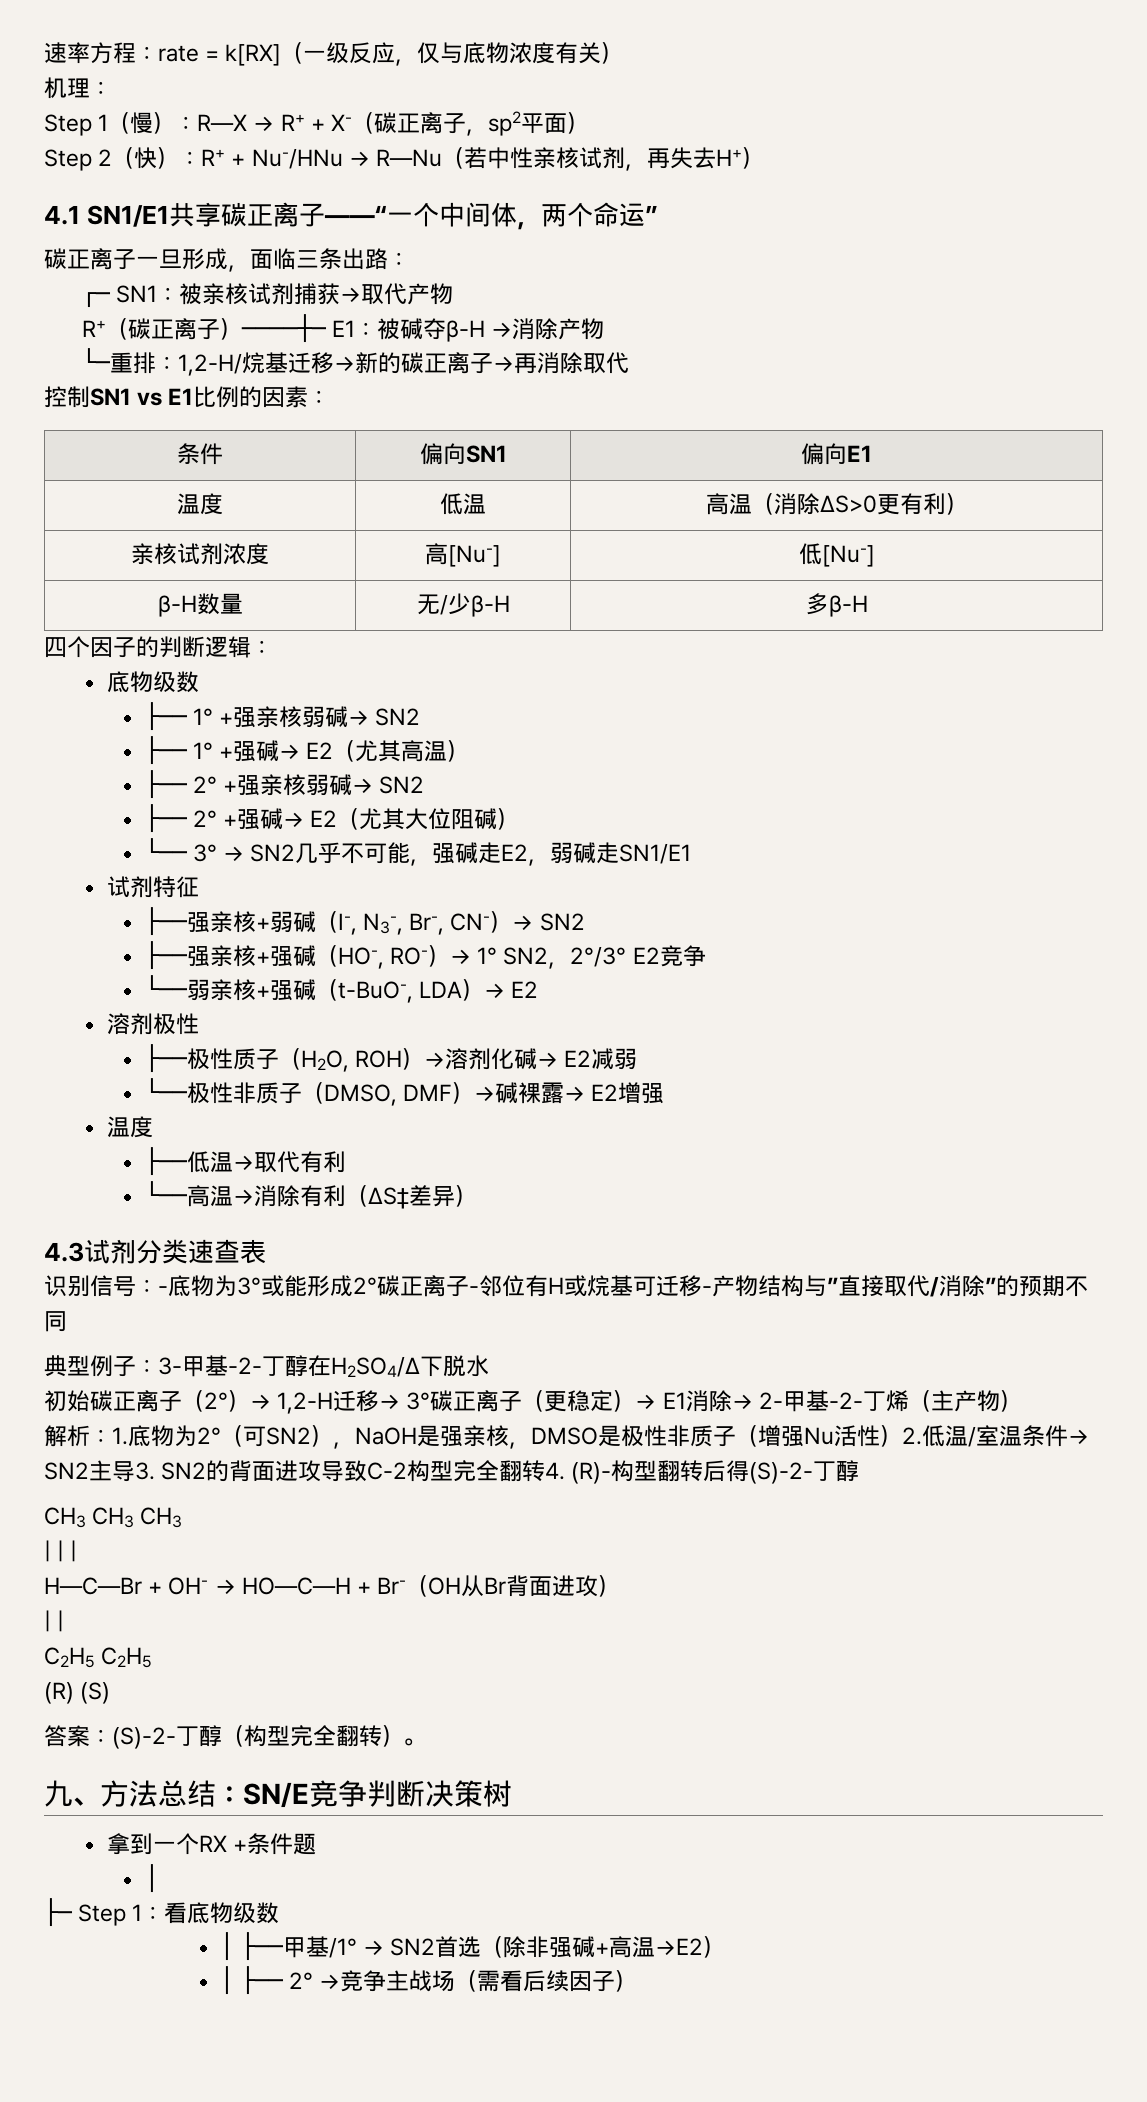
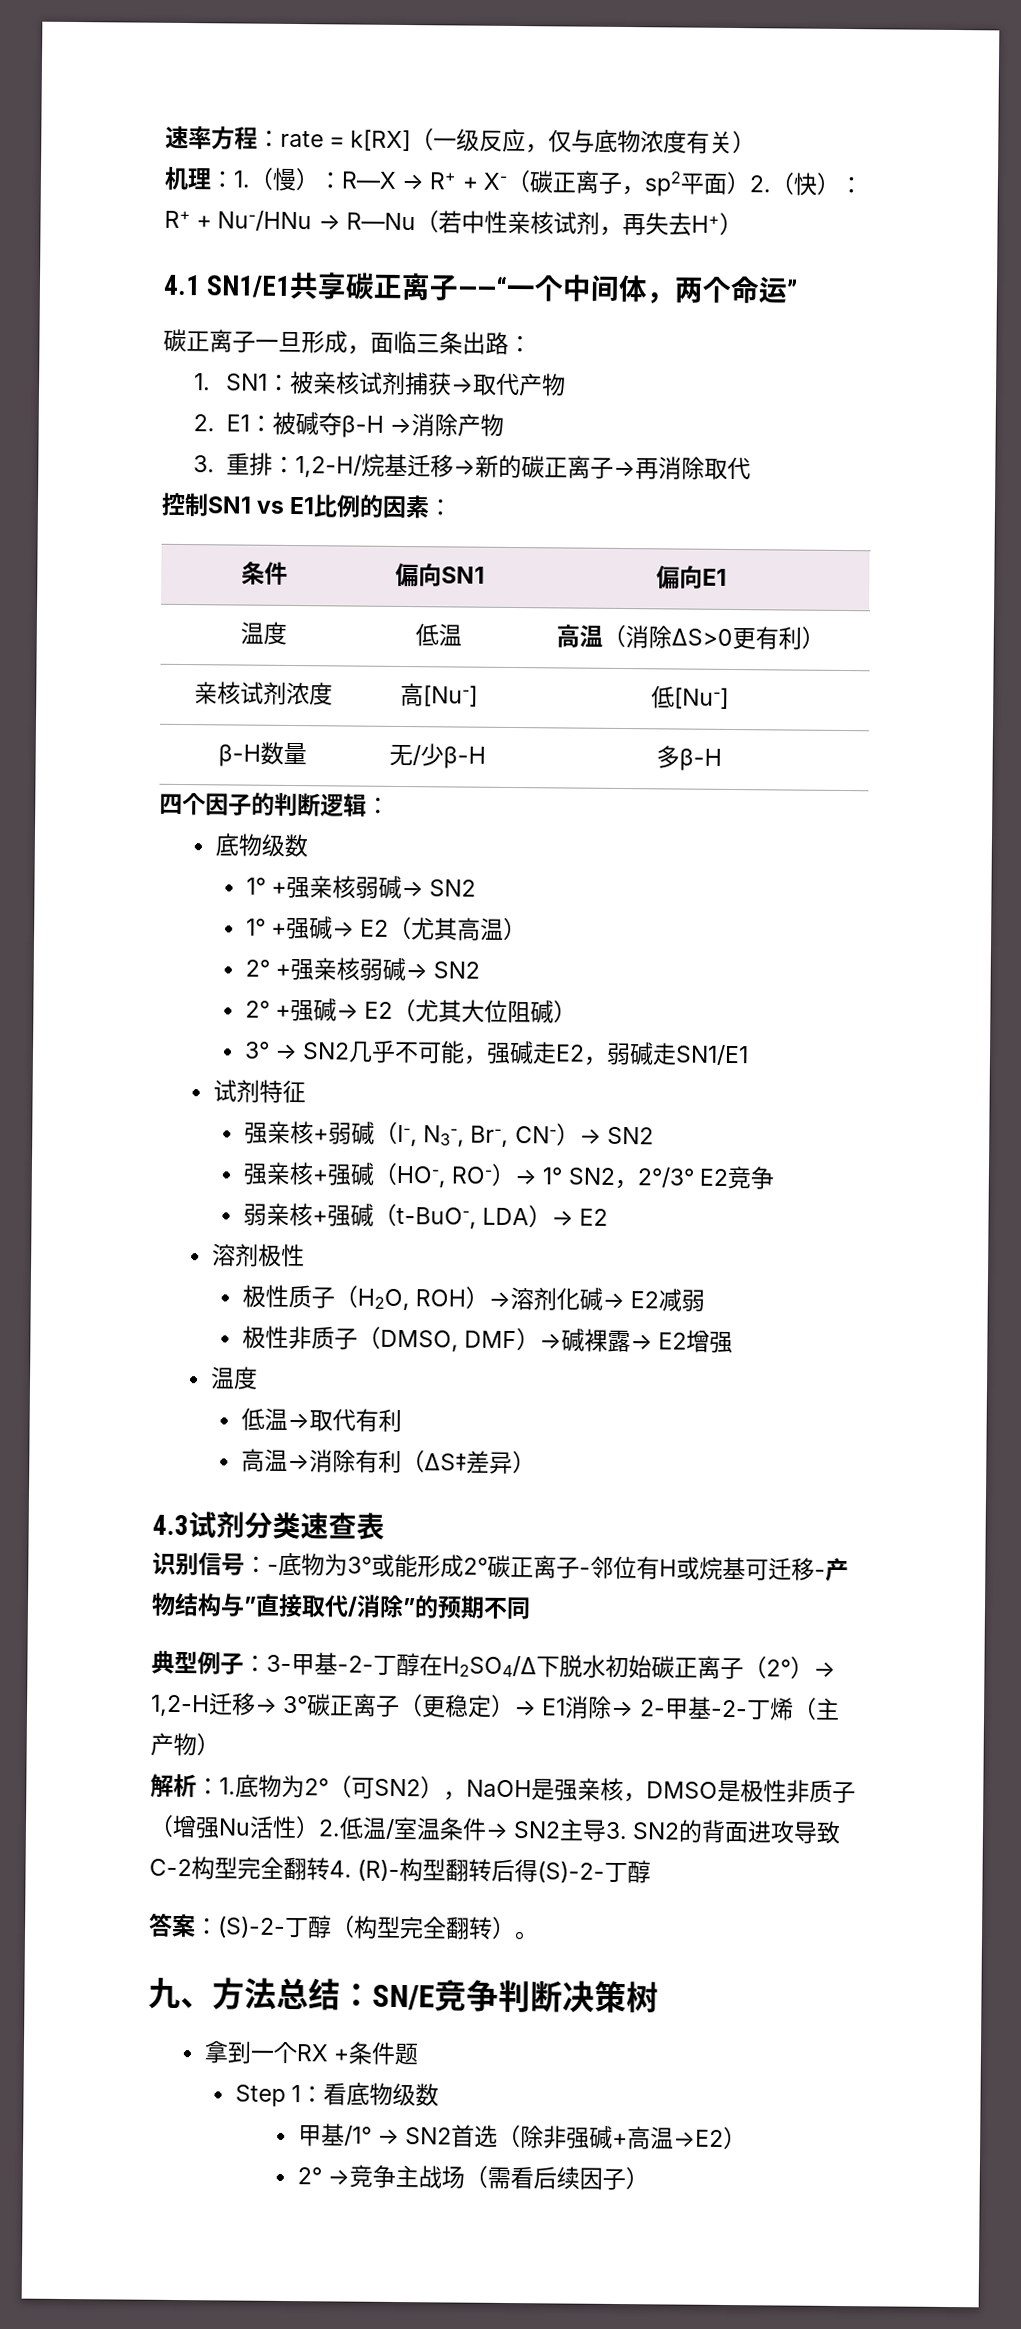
- 机理：
- Step 1（慢）：R—X → R+ + X-（碳正离子，sp2平面）
- Step 2（快）：R+ + Nu-/HNu → R—Nu（若中性亲核试剂，再失去H+）
+ 机理：1.（慢）：R—X → R+ + X-（碳正离子，sp2平面）2.（快）：R+ + Nu-/HNu → R—Nu（若中性亲核试剂，再失去H+）
- ┌─ SN1：被亲核试剂捕获→取代产物
+ 1. SN1：被亲核试剂捕获→取代产物
- R+（碳正离子）────┼─ E1：被碱夺β-H →消除产物
+ 2. E1：被碱夺β-H →消除产物
- └─重排：1,2-H/烷基迁移→新的碳正离子→再消除取代
+ 3.重排：1,2-H/烷基迁移→新的碳正离子→再消除取代
- ├── 1° +强亲核弱碱→ SN2
+ 1° +强亲核弱碱→ SN2
- ├── 1° +强碱→ E2（尤其高温）
+ 1° +强碱→ E2（尤其高温）
- ├── 2° +强亲核弱碱→ SN2
+ 2° +强亲核弱碱→ SN2
- ├── 2° +强碱→ E2（尤其大位阻碱）
+ 2° +强碱→ E2（尤其大位阻碱）
- └── 3° → SN2几乎不可能，强碱走E2，弱碱走SN1/E1
+ 3° → SN2几乎不可能，强碱走E2，弱碱走SN1/E1
- ├──强亲核+弱碱（I-, N3-, Br-, CN-）→ SN2
+ 强亲核+弱碱（I-, N3-, Br-, CN-）→ SN2
- ├──强亲核+强碱（HO-, RO-）→ 1° SN2，2°/3° E2竞争
+ 强亲核+强碱（HO-, RO-）→ 1° SN2，2°/3° E2竞争
- └──弱亲核+强碱（t-BuO-, LDA）→ E2
+ 弱亲核+强碱（t-BuO-, LDA）→ E2
- ├──极性质子（H2O, ROH）→溶剂化碱→ E2减弱
+ 极性质子（H2O, ROH）→溶剂化碱→ E2减弱
- └──极性非质子（DMSO, DMF）→碱裸露→ E2增强
+ 极性非质子（DMSO, DMF）→碱裸露→ E2增强
- ├──低温→取代有利
+ 低温→取代有利
- └──高温→消除有利（ΔS‡差异）
+ 高温→消除有利（ΔS‡差异）
- 典型例子：3-甲基-2-丁醇在H2SO4/Δ下脱水
- 初始碳正离子（2°）→ 1,2-H迁移→ 3°碳正离子（更稳定）→ E1消除→ 2-甲基-2-丁烯（主产物）
+ 典型例子：3-甲基-2-丁醇在H2SO4/Δ下脱水初始碳正离子（2°）→ 1,2-H迁移→ 3°碳正离子（更稳定）→ E1消除→ 2-甲基-2-丁烯（主产物）
- CH3 CH3 CH3
- | | |
- H—C—Br + OH- → HO—C—H + Br-（OH从Br背面进攻）
- | |
- C2H5 C2H5
- (R) (S)
  拿到一个RX +条件题
- │
- ├─ Step 1：看底物级数
+ Step 1：看底物级数
- │ ├──甲基/1° → SN2首选（除非强碱+高温→E2）
+ 甲基/1° → SN2首选（除非强碱+高温→E2）
- │ ├── 2° →竞争主战场（需看后续因子）
+ 2° →竞争主战场（需看后续因子）

